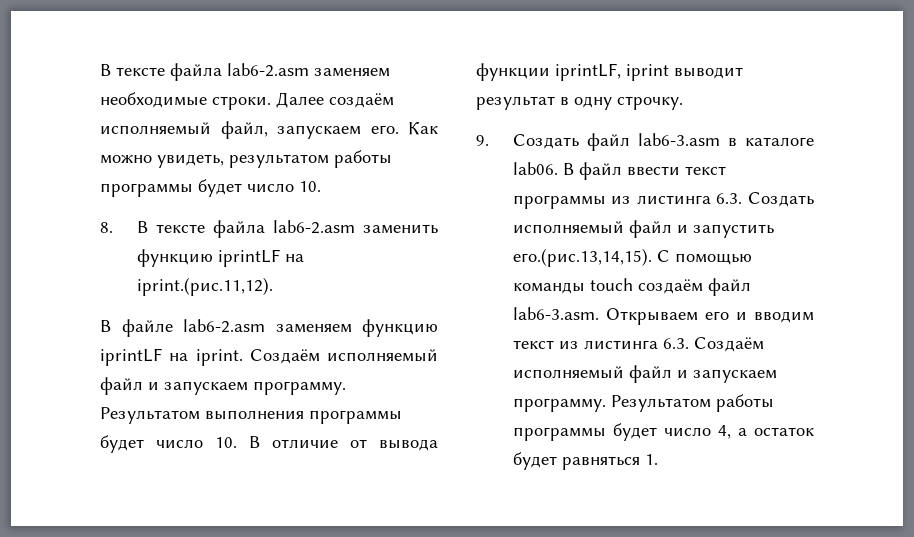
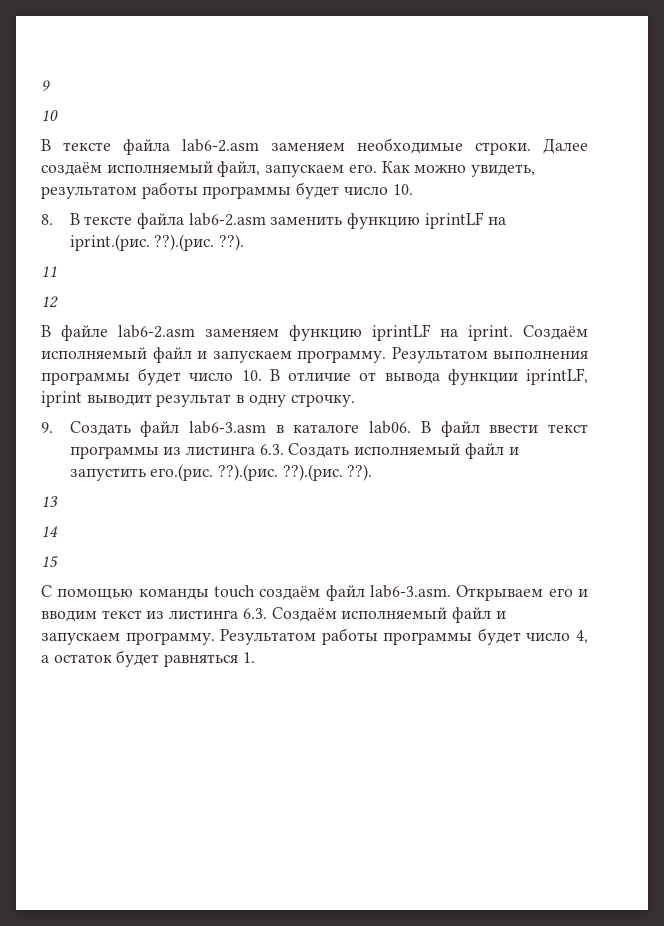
+ 9
+ 10
- 8. В тексте файла lab6-2.asm заменить функцию iprintLF на iprint.(рис.11,12).
+ 8. В тексте файла lab6-2.asm заменить функцию iprintLF на iprint.(рис. ??).(рис. ??).
+ 11
+ 12
- В файл ввести текст программы из листинга 6.3. Создать исполняемый файл и запустить его.(рис.13,14,15). С помощью команды touch создаём файл lab6-3.asm. Открываем его и вводим текст из листинга 6.3. Создаём исполняемый файл и запускаем программу.
+ В файл ввести текст программы из листинга 6.3. Создать исполняемый файл и запустить его.(рис. ??).(рис. ??).(рис. ??).
+ 13
+ 14
+ 15
+ С помощью команды touch создаём файл lab6-3.asm. Открываем его и вводим текст из листинга 6.3. Создаём исполняемый файл и запускаем программу.

